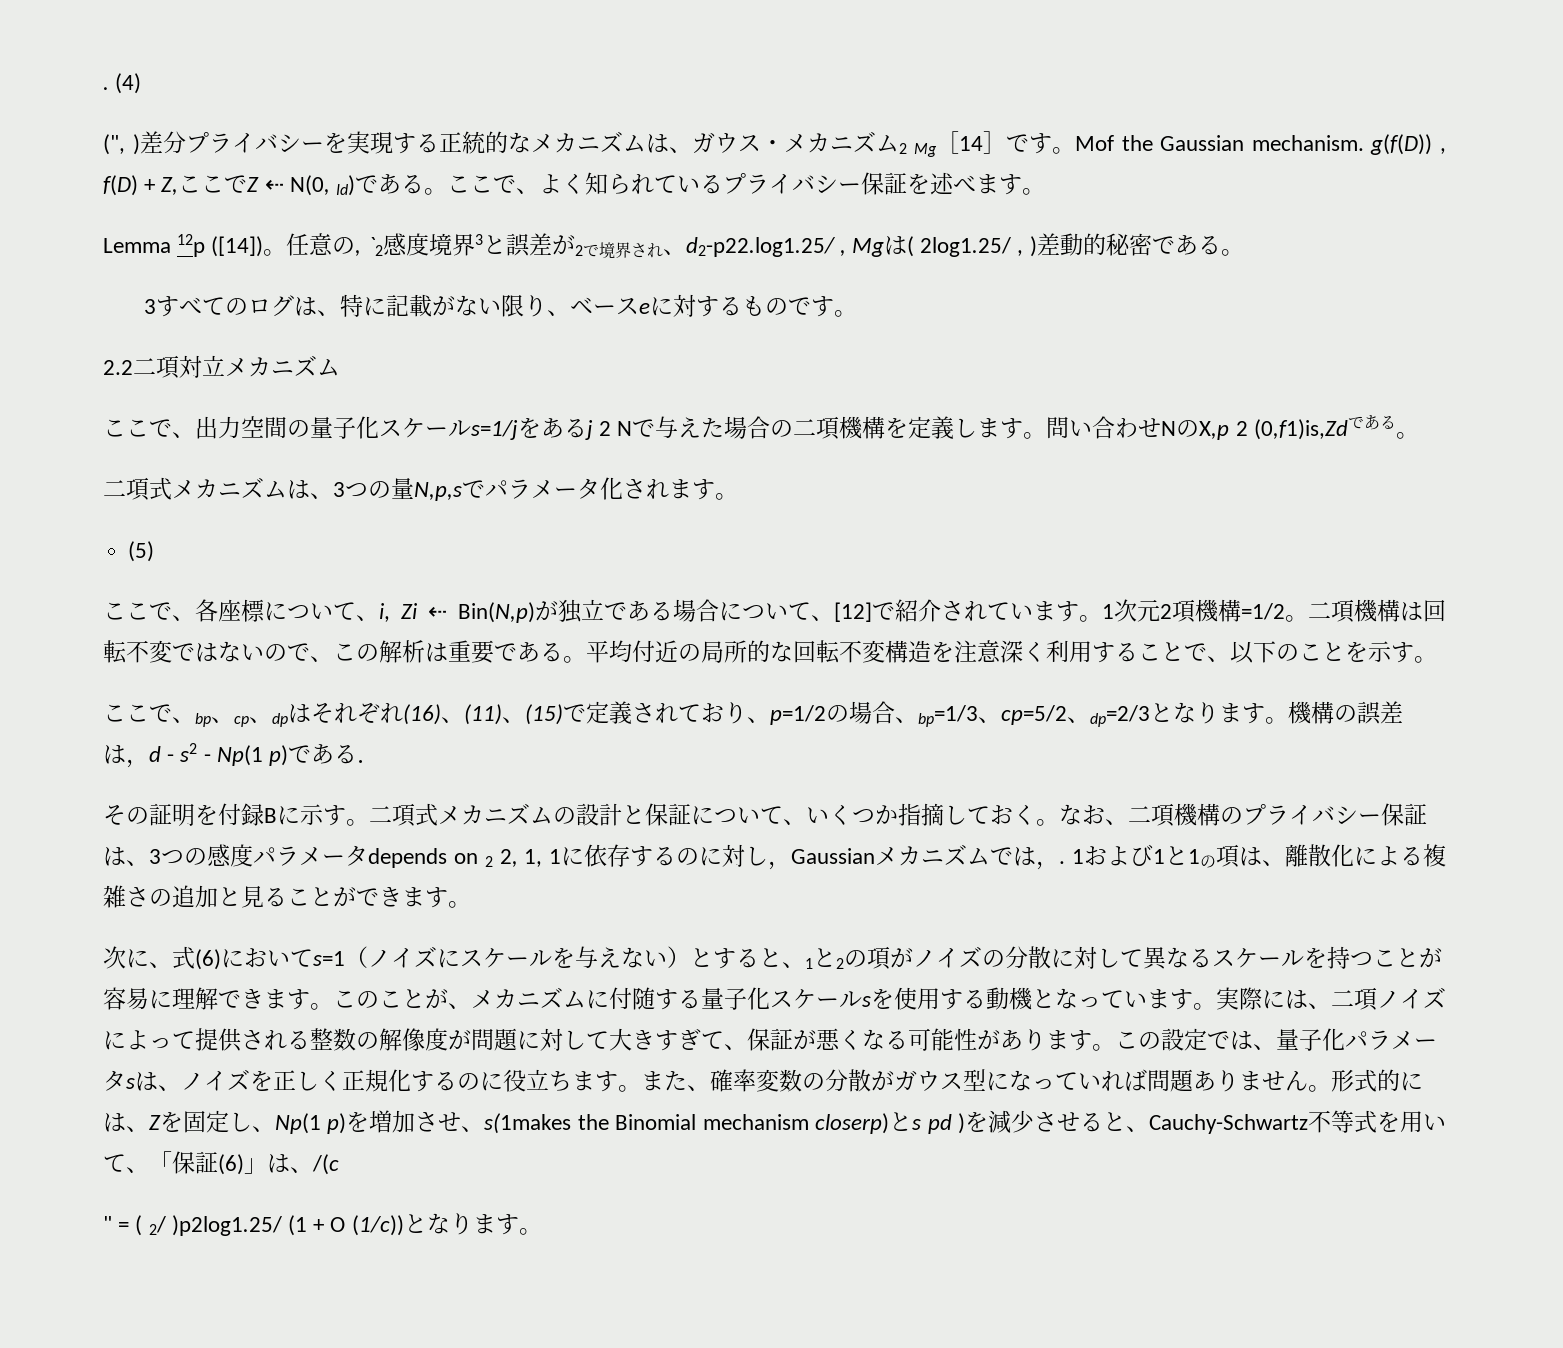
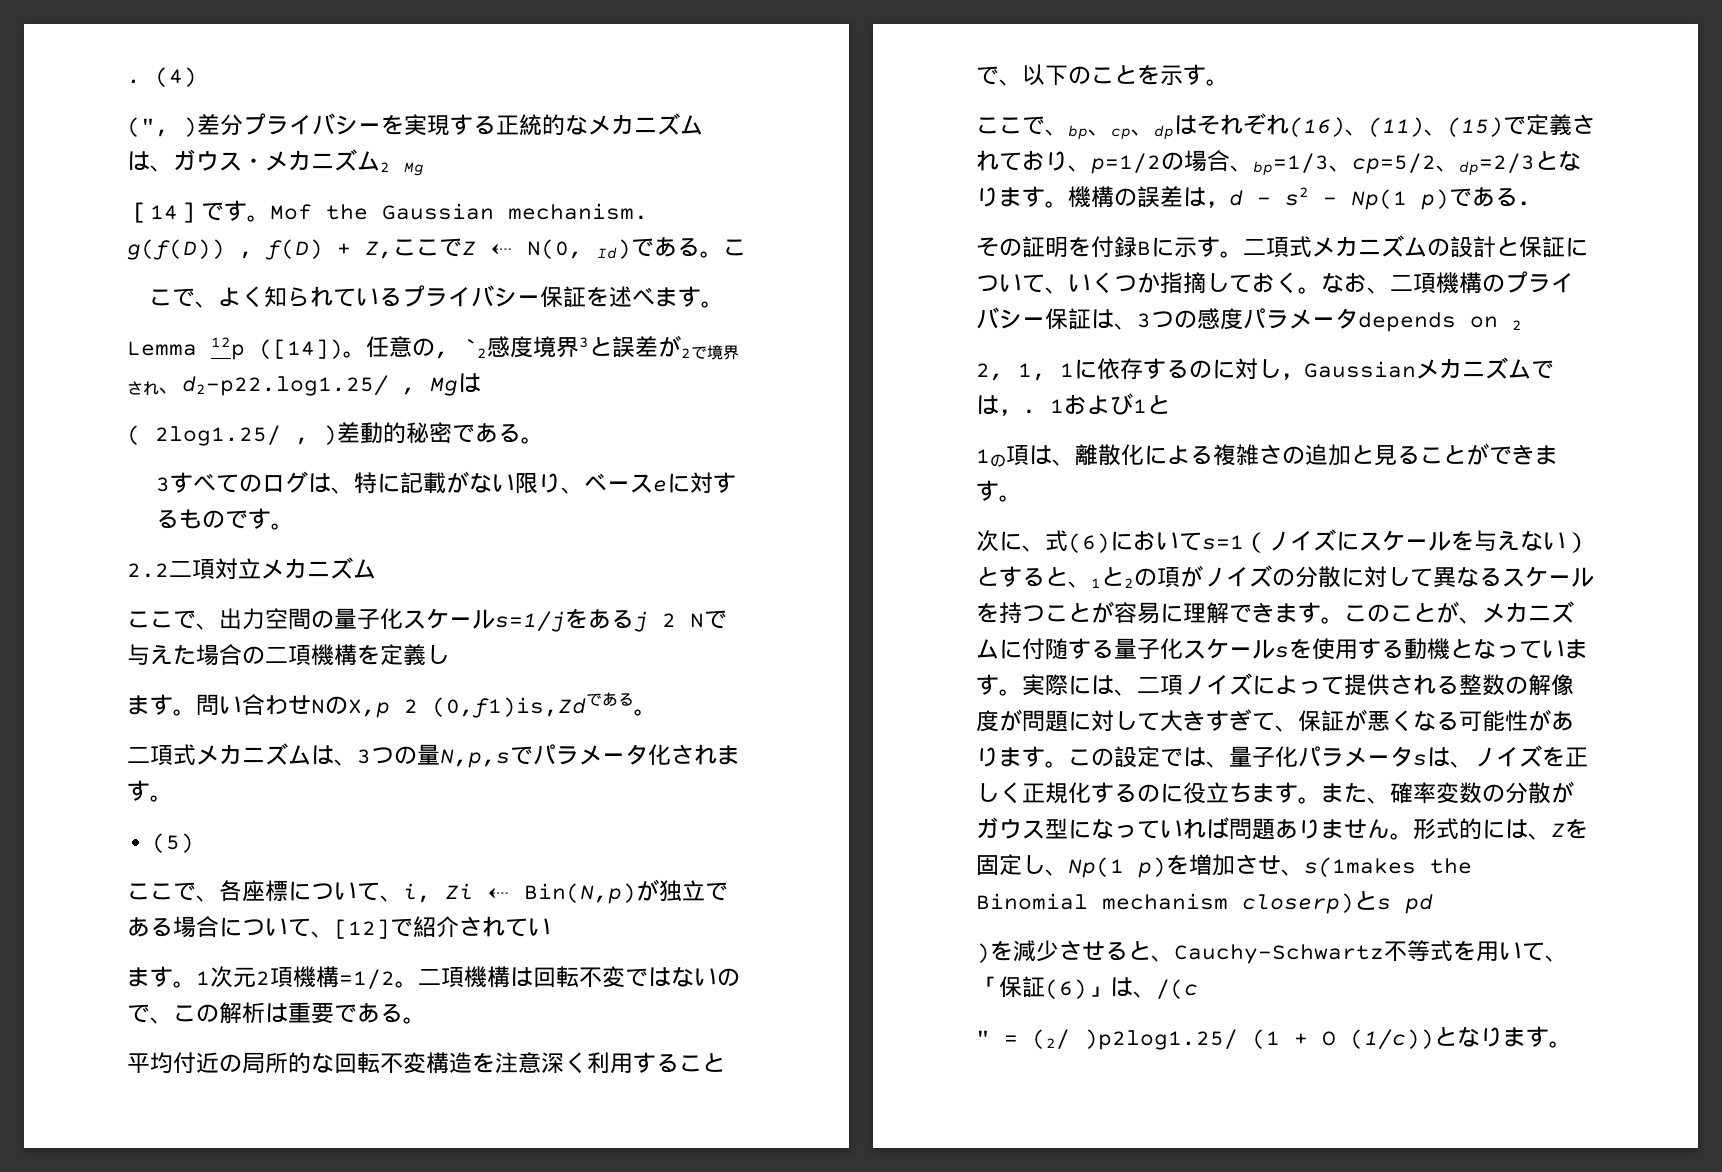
- (", )差分プライバシーを実現する正統的なメカニズムは、ガウス・メカニズム2 Mg［14］です。
+ (", )差分プライバシーを実現する正統的なメカニズムは、ガウス・メカニズム2 Mg
+ ［14］です。
- Mof the Gaussian mechanism. g(f(D)) , f(D) + Z,ここでZ ⇠ N(0, Id)である。ここで、よく知られているプライバシー保証を述べます。
+ Mof the Gaussian mechanism. g(f(D)) , f(D) + Z,ここでZ ⇠ N(0, Id)である。こ
+ こで、よく知られているプライバシー保証を述べます。
- 任意の, `2感度境界3と誤差が2で境界され、d2-p22.log1.25/ , Mgは( 2log1.25/ , )差動的秘密である。
+ 任意の, `2感度境界3と誤差が2で境界され、d2-p22.log1.25/ , Mgは
+ ( 2log1.25/ , )差動的秘密である。
- ここで、出力空間の量子化スケールs=1/jをあるj 2 Nで与えた場合の二項機構を定義します。
+ ここで、出力空間の量子化スケールs=1/jをあるj 2 Nで与えた場合の二項機構を定義し
+ ます。
- ここで、各座標について、i, Zi ⇠ Bin(N,p)が独立である場合について、[12]で紹介されています。
+ ここで、各座標について、i, Zi ⇠ Bin(N,p)が独立である場合について、[12]で紹介されてい
+ ます。
- 二項機構は回転不変ではないので、この解析は重要である。平均付近の局所的な回転不変構造を注意深く利用することで、以下のことを示す。
+ 二項機構は回転不変ではないので、この解析は重要である。
+ 平均付近の局所的な回転不変構造を注意深く利用することで、以下のことを示す。
- なお、二項機構のプライバシー保証は、3つの感度パラメータdepends on 2 2, 1, 1に依存するのに対し，Gaussianメカニズムでは，.
+ なお、二項機構のプライバシー保証は、3つの感度パラメータdepends on 2
+ 2, 1, 1に依存するのに対し，Gaussianメカニズムでは，.
- 1および1と1の項は、離散化による複雑さの追加と見ることができます。
+ 1および1と
+ 1の項は、離散化による複雑さの追加と見ることができます。
- 形式的には、Zを固定し、Np(1 p)を増加させ、s(1makes the Binomial mechanism closerp)とs pd )を減少させると、Cauchy-Schwartz不等式を用いて、「保証(6)」は、/(c
+ 形式的には、Zを固定し、Np(1 p)を増加させ、s(1makes the Binomial mechanism closerp)とs pd
+ )を減少させると、Cauchy-Schwartz不等式を用いて、「保証(6)」は、/(c
- " = ( 2/ )p2log1.25/ (1 + O (1/c))となります。
+ " = (2/ )p2log1.25/ (1 + O (1/c))となります。

